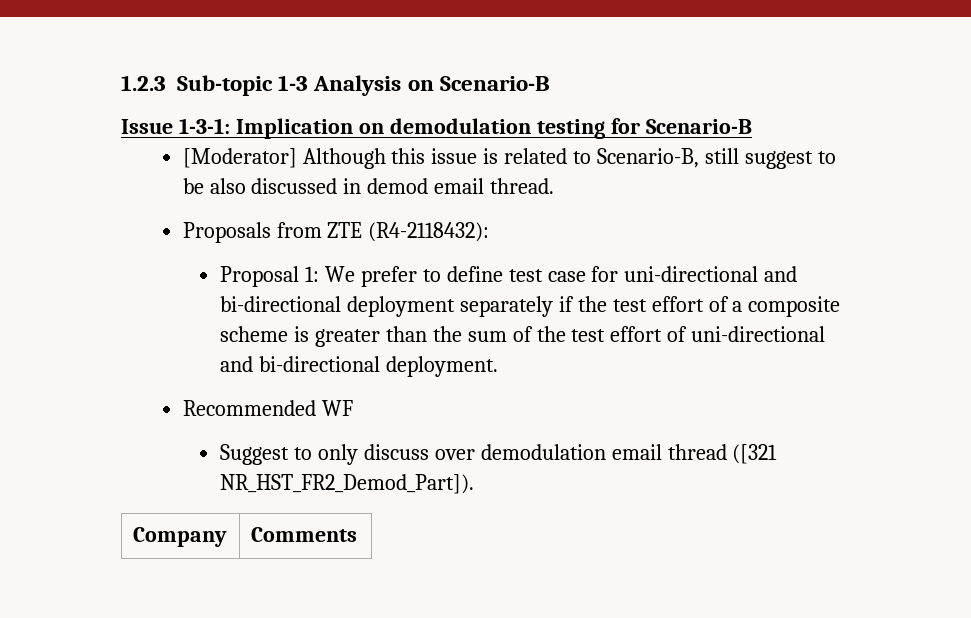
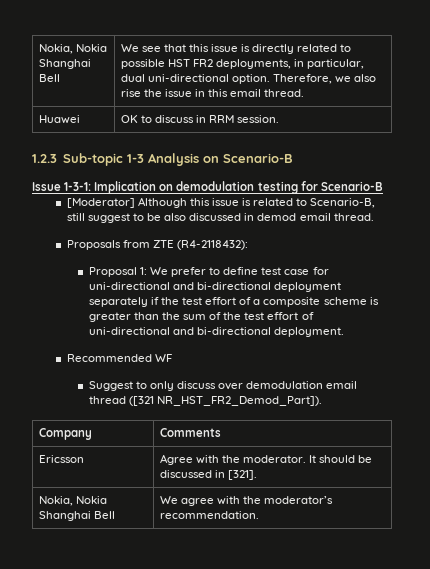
+ Nokia, Nokia Shanghai Bell | We see that this issue is directly related to possible HST FR2 deployments, in particular, dual uni-directional option. Therefore, we also rise the issue in this email thread.
+ Huawei | OK to discuss in RRM session.
+ Ericsson | Agree with the moderator. It should be discussed in [321].
+ Nokia, Nokia Shanghai Bell | We agree with the moderator’s recommendation.

